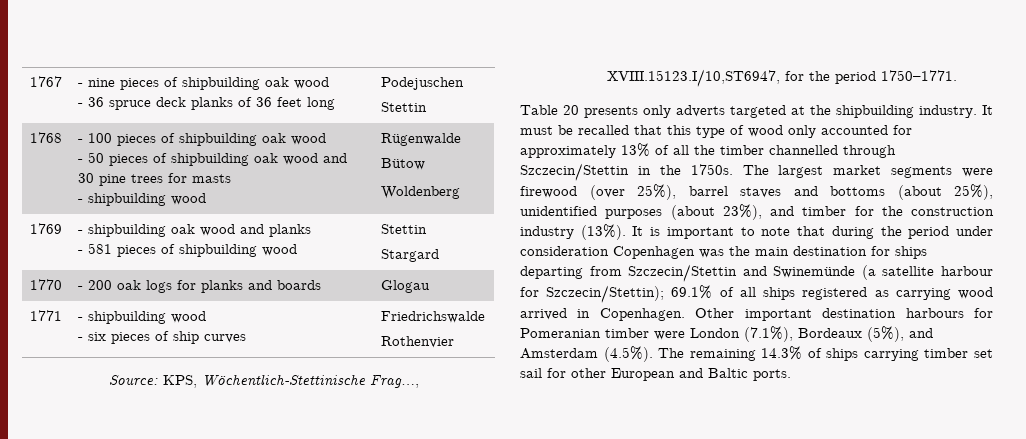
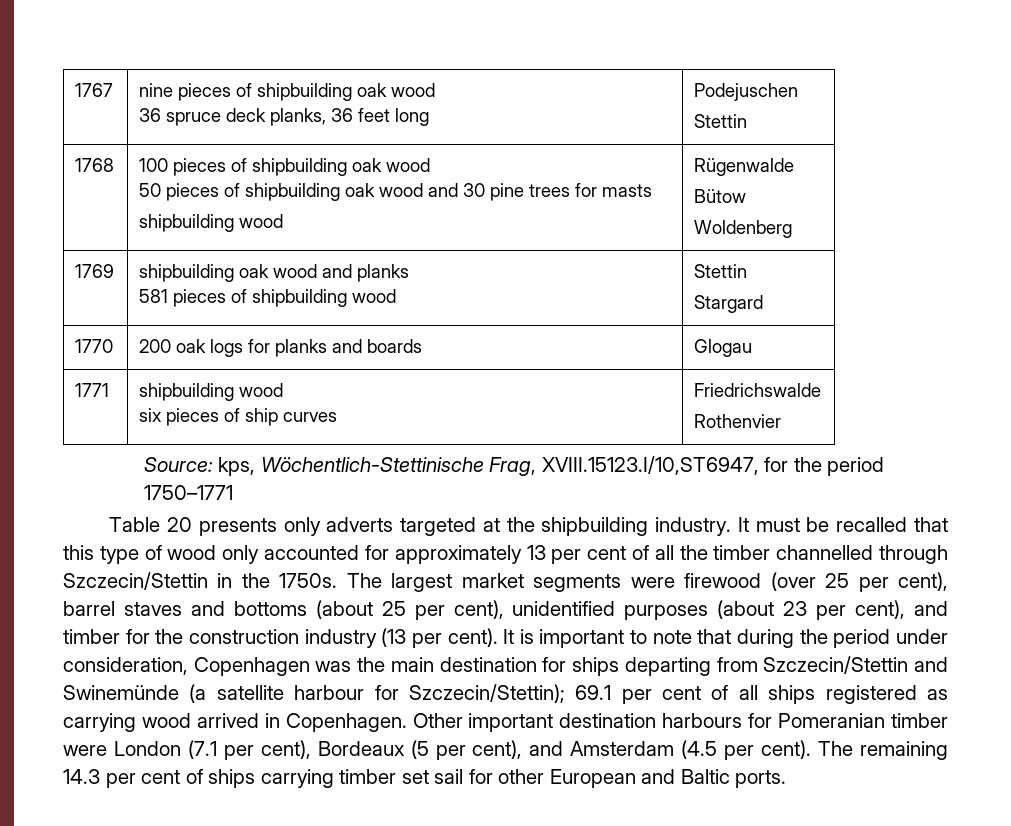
- 1767 | - nine pieces of shipbuilding oak wood
- - 36 spruce deck planks of 36 feet long | Podejuschen
+ 1767 | nine pieces of shipbuilding oak wood
+ 36 spruce deck planks, 36 feet long | Podejuschen
- 1768 | - 100 pieces of shipbuilding oak wood
- - 50 pieces of shipbuilding oak wood and 30 pine trees for masts
- - shipbuilding wood | Rügenwalde
+ 1768 | 100 pieces of shipbuilding oak wood
+ 50 pieces of shipbuilding oak wood and 30 pine trees for masts
+ shipbuilding wood | Rügenwalde
- 1769 | - shipbuilding oak wood and planks
- - 581 pieces of shipbuilding wood | Stettin
+ 1769 | shipbuilding oak wood and planks
+ 581 pieces of shipbuilding wood | Stettin
- 1770 | - 200 oak logs for planks and boards | Glogau
+ 1770 | 200 oak logs for planks and boards | Glogau
- 1771 | - shipbuilding wood
- - six pieces of ship curves | Friedrichswalde
+ 1771 | shipbuilding wood
+ six pieces of ship curves | Friedrichswalde
- Source: KPS, Wöchentlich-Stettinische Frag…, XVIII.15123.I/10,ST6947, for the period 1750–1771.
+ Source: kps, Wöchentlich-Stettinische Frag, XVIII.15123.I/10,ST6947, for the period 1750–1771
- It must be recalled that this type of wood only accounted for approximately 13% of all the timber channelled through Szczecin/Stettin in the 1750s.
+ It must be recalled that this type of wood only accounted for approximately 13 per cent of all the timber channelled through Szczecin/Stettin in the 1750s.
- The largest market segments were firewood (over 25%), barrel staves and bottoms (about 25%), unidentified purposes (about 23%), and timber for the construction industry (13%).
+ The largest market segments were firewood (over 25 per cent), barrel staves and bottoms (about 25 per cent), unidentified purposes (about 23 per cent), and timber for the construction industry (13 per cent).
- It is important to note that during the period under consideration Copenhagen was the main destination for ships departing from Szczecin/Stettin and Swinemünde (a satellite harbour for Szczecin/Stettin); 69.1% of all ships registered as carrying wood arrived in Copenhagen.
+ It is important to note that during the period under consideration, Copenhagen was the main destination for ships departing from Szczecin/Stettin and Swinemünde (a satellite harbour for Szczecin/Stettin); 69.1 per cent of all ships registered as carrying wood arrived in Copenhagen.
- Other important destination harbours for Pomeranian timber were London (7.1%), Bordeaux (5%), and Amsterdam (4.5%). The remaining 14.3% of ships carrying timber set sail for other European and Baltic ports.
+ Other important destination harbours for Pomeranian timber were London (7.1 per cent), Bordeaux (5 per cent), and Amsterdam (4.5 per cent). The remaining 14.3 per cent of ships carrying timber set sail for other European and Baltic ports.

